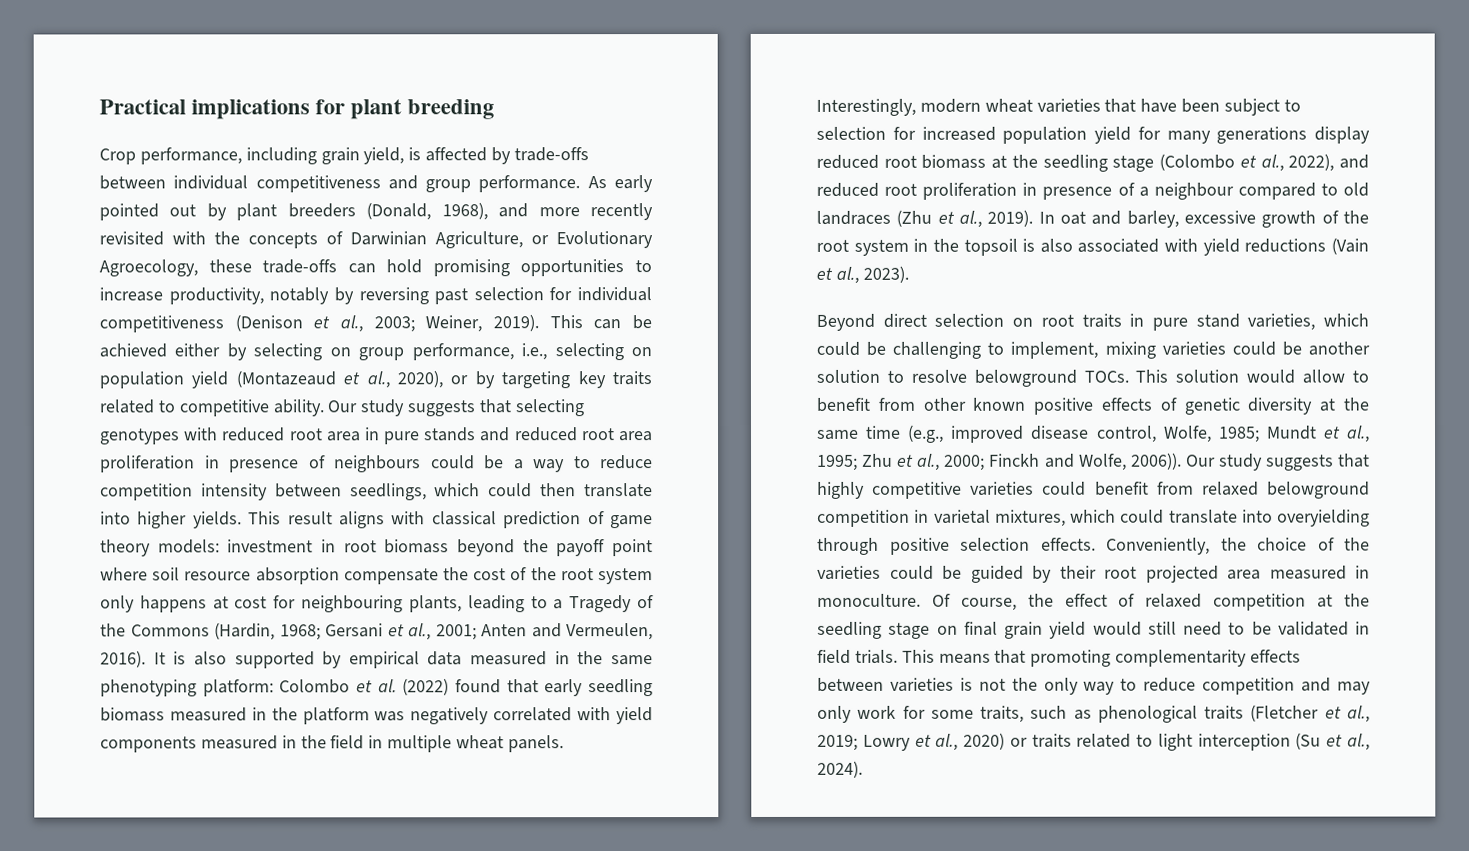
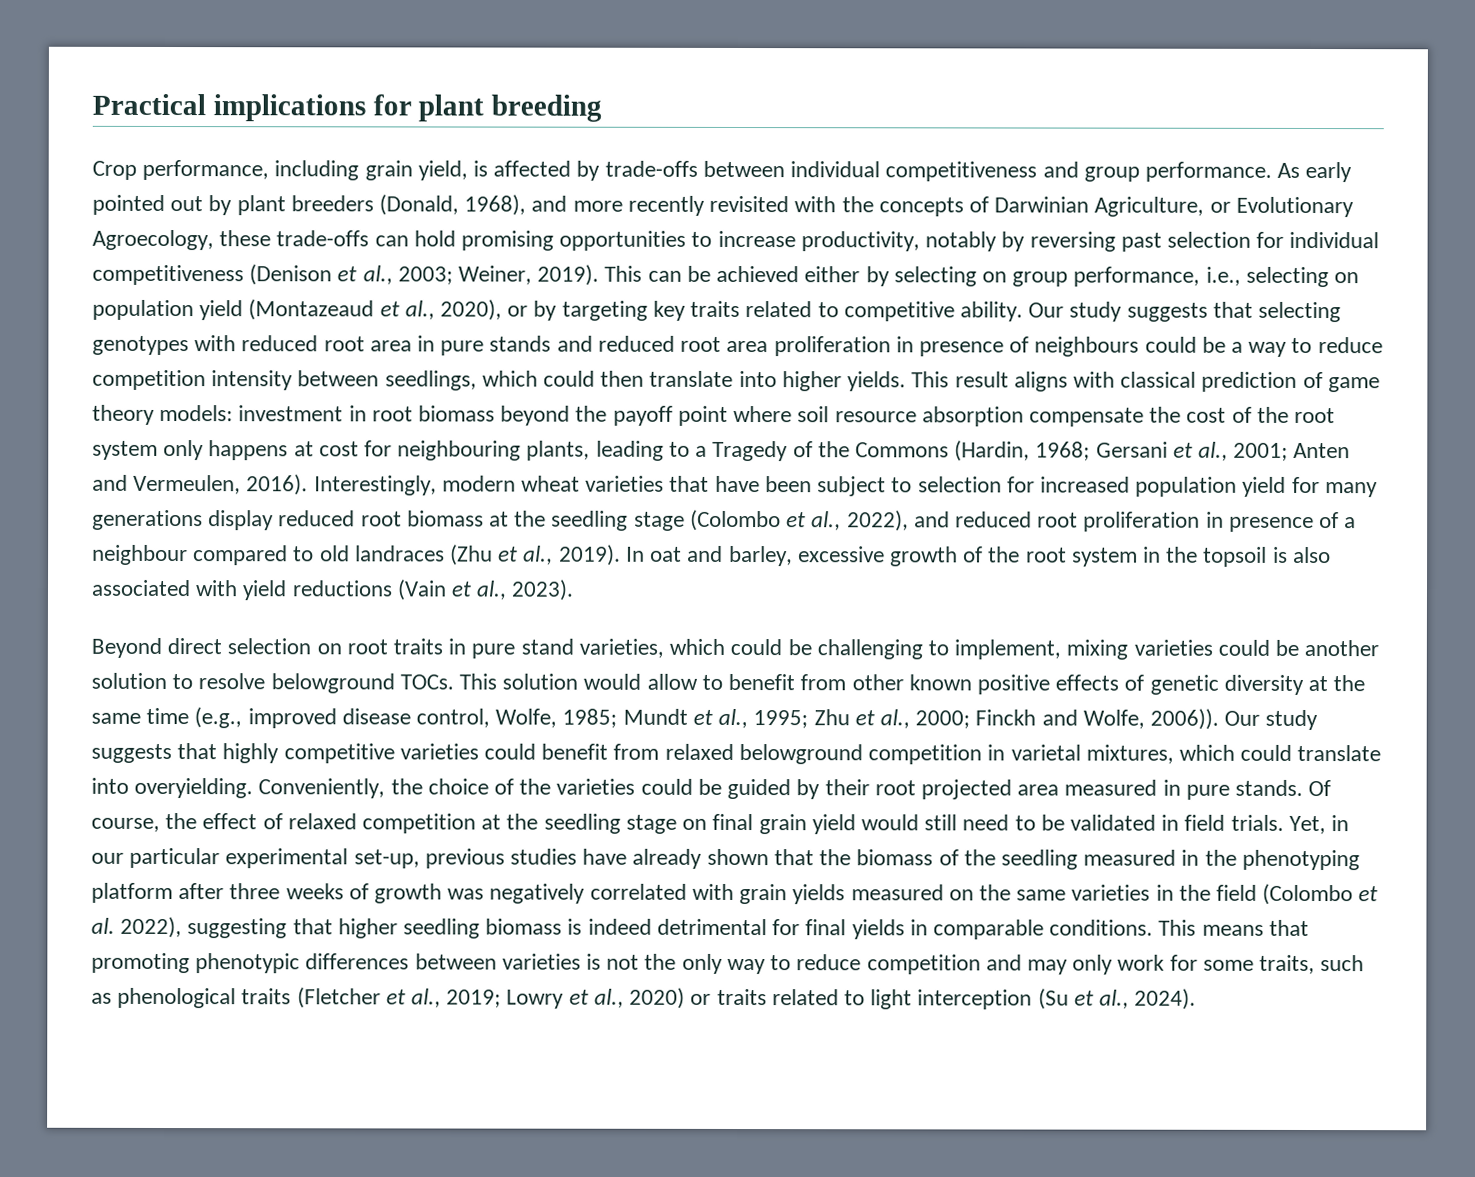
- It is also supported by empirical data measured in the same phenotyping platform: Colombo et al. (2022) found that early seedling biomass measured in the platform was negatively correlated with yield components measured in the field in multiple wheat panels.
- Our study suggests that highly competitive varieties could benefit from relaxed belowground competition in varietal mixtures, which could translate into overyielding through positive selection effects.
+ Our study suggests that highly competitive varieties could benefit from relaxed belowground competition in varietal mixtures, which could translate into overyielding.
- Conveniently, the choice of the varieties could be guided by their root projected area measured in monoculture.
+ Conveniently, the choice of the varieties could be guided by their root projected area measured in pure stands.
+ Yet, in our particular experimental set-up, previous studies have already shown that the biomass of the seedling measured in the phenotyping platform after three weeks of growth was negatively correlated with grain yields measured on the same varieties in the field (Colombo et al. 2022), suggesting that higher seedling biomass is indeed detrimental for final yields in comparable conditions.
- This means that promoting complementarity effects between varieties is not the only way to reduce competition and may only work for some traits, such as phenological traits (Fletcher et al., 2019; Lowry et al., 2020) or traits related to light interception (Su et al., 2024).
+ This means that promoting phenotypic differences between varieties is not the only way to reduce competition and may only work for some traits, such as phenological traits (Fletcher et al., 2019; Lowry et al., 2020) or traits related to light interception (Su et al., 2024).

